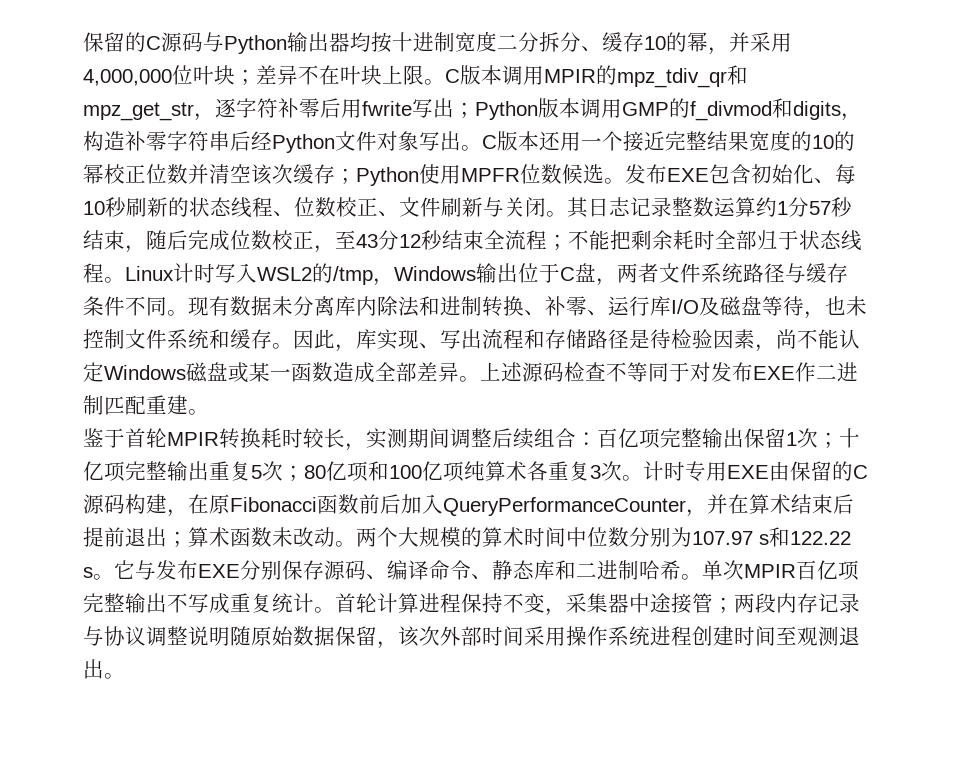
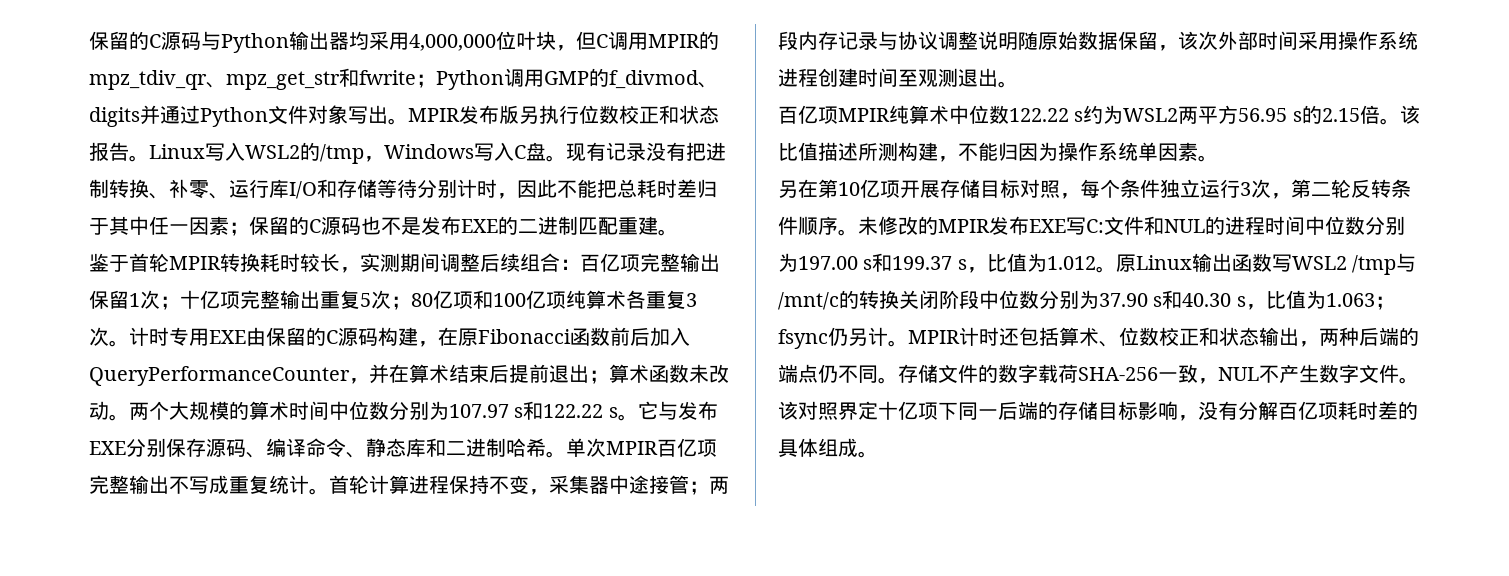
- 保留的C源码与Python输出器均按十进制宽度二分拆分、缓存10的幂，并采用4,000,000位叶块；差异不在叶块上限。C版本调用MPIR的mpz_tdiv_qr和mpz_get_str，逐字符补零后用fwrite写出；Python版本调用GMP的f_divmod和digits，构造补零字符串后经Python文件对象写出。
+ 保留的C源码与Python输出器均采用4,000,000位叶块，但C调用MPIR的mpz_tdiv_qr、mpz_get_str和fwrite；Python调用GMP的f_divmod、digits并通过Python文件对象写出。
- C版本还用一个接近完整结果宽度的10的幂校正位数并清空该次缓存；Python使用MPFR位数候选。发布EXE包含初始化、每10秒刷新的状态线程、位数校正、文件刷新与关闭。其日志记录整数运算约1分57秒结束，随后完成位数校正，至43分12秒结束全流程；不能把剩余耗时全部归于状态线程。Linux计时写入WSL2的/tmp，Windows输出位于C盘，两者文件系统路径与缓存条件不同。现有数据未分离库内除法和进制转换、补零、运行库I/O及磁盘等待，也未控制文件系统和缓存。因此，库实现、写出流程和存储路径是待检验因素，尚不能认定Windows磁盘或某一函数造成全部差异。上述源码检查不等同于对发布EXE作二进制匹配重建。
+ MPIR发布版另执行位数校正和状态报告。Linux写入WSL2的/tmp，Windows写入C盘。现有记录没有把进制转换、补零、运行库I/O和存储等待分别计时，因此不能把总耗时差归于其中任一因素；保留的C源码也不是发布EXE的二进制匹配重建。
+ 百亿项MPIR纯算术中位数122.22 s约为WSL2两平方56.95 s的2.15倍。该比值描述所测构建，不能归因为操作系统单因素。
+ 另在第10亿项开展存储目标对照，每个条件独立运行3次，第二轮反转条件顺序。未修改的MPIR发布EXE写C:文件和NUL的进程时间中位数分别为197.00 s和199.37 s，比值为1.012。原Linux输出函数写WSL2 /tmp与/mnt/c的转换关闭阶段中位数分别为37.90 s和40.30 s，比值为1.063；fsync仍另计。MPIR计时还包括算术、位数校正和状态输出，两种后端的端点仍不同。存储文件的数字载荷SHA-256一致，NUL不产生数字文件。该对照界定十亿项下同一后端的存储目标影响，没有分解百亿项耗时差的具体组成。

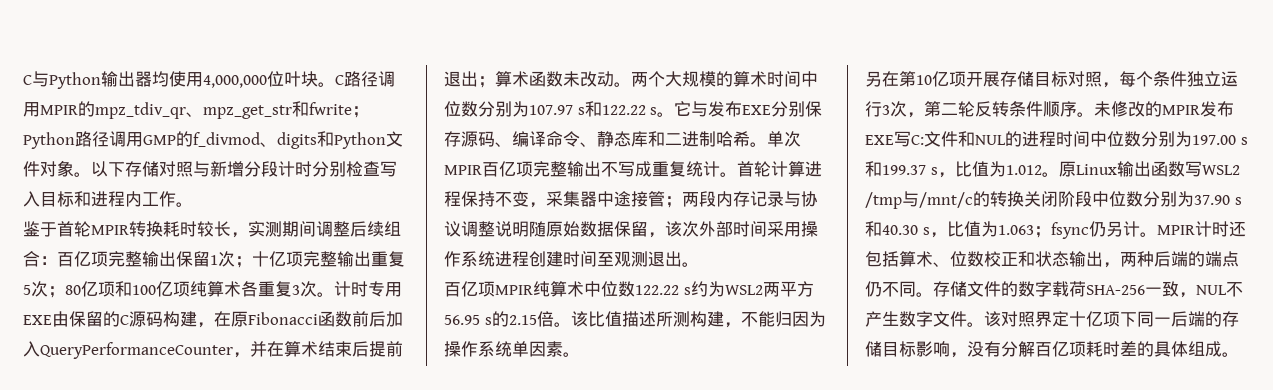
- 保留的C源码与Python输出器均采用4,000,000位叶块，但C调用MPIR的mpz_tdiv_qr、mpz_get_str和fwrite；Python调用GMP的f_divmod、digits并通过Python文件对象写出。MPIR发布版另执行位数校正和状态报告。Linux写入WSL2的/tmp，Windows写入C盘。现有记录没有把进制转换、补零、运行库I/O和存储等待分别计时，因此不能把总耗时差归于其中任一因素；保留的C源码也不是发布EXE的二进制匹配重建。
+ C与Python输出器均使用4,000,000位叶块。C路径调用MPIR的mpz_tdiv_qr、mpz_get_str和fwrite；Python路径调用GMP的f_divmod、digits和Python文件对象。以下存储对照与新增分段计时分别检查写入目标和进程内工作。

